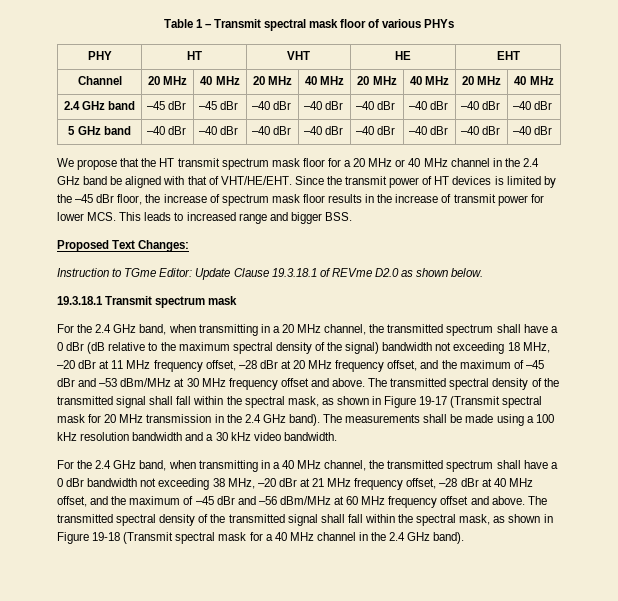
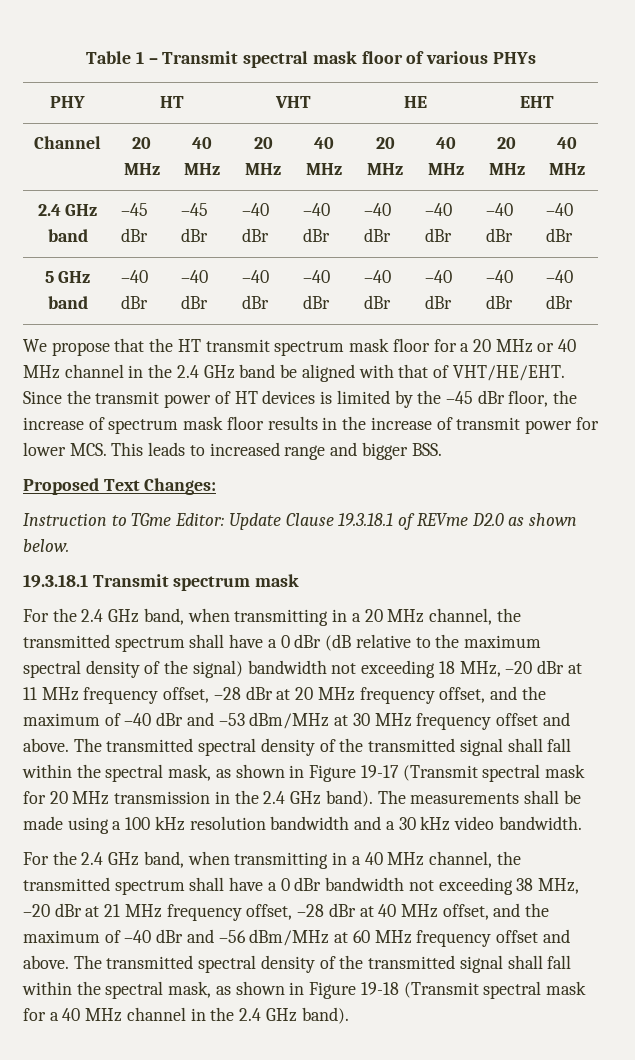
- For the 2.4 GHz band, when transmitting in a 20 MHz channel, the transmitted spectrum shall have a 0 dBr (dB relative to the maximum spectral density of the signal) bandwidth not exceeding 18 MHz, –20 dBr at 11 MHz frequency offset, –28 dBr at 20 MHz frequency offset, and the maximum of –45 dBr and –53 dBm/MHz at 30 MHz frequency offset and above.
+ For the 2.4 GHz band, when transmitting in a 20 MHz channel, the transmitted spectrum shall have a 0 dBr (dB relative to the maximum spectral density of the signal) bandwidth not exceeding 18 MHz, –20 dBr at 11 MHz frequency offset, –28 dBr at 20 MHz frequency offset, and the maximum of –40 dBr and –53 dBm/MHz at 30 MHz frequency offset and above.
- For the 2.4 GHz band, when transmitting in a 40 MHz channel, the transmitted spectrum shall have a 0 dBr bandwidth not exceeding 38 MHz, –20 dBr at 21 MHz frequency offset, –28 dBr at 40 MHz offset, and the maximum of –45 dBr and –56 dBm/MHz at 60 MHz frequency offset and above.
+ For the 2.4 GHz band, when transmitting in a 40 MHz channel, the transmitted spectrum shall have a 0 dBr bandwidth not exceeding 38 MHz, –20 dBr at 21 MHz frequency offset, –28 dBr at 40 MHz offset, and the maximum of –40 dBr and –56 dBm/MHz at 60 MHz frequency offset and above.

